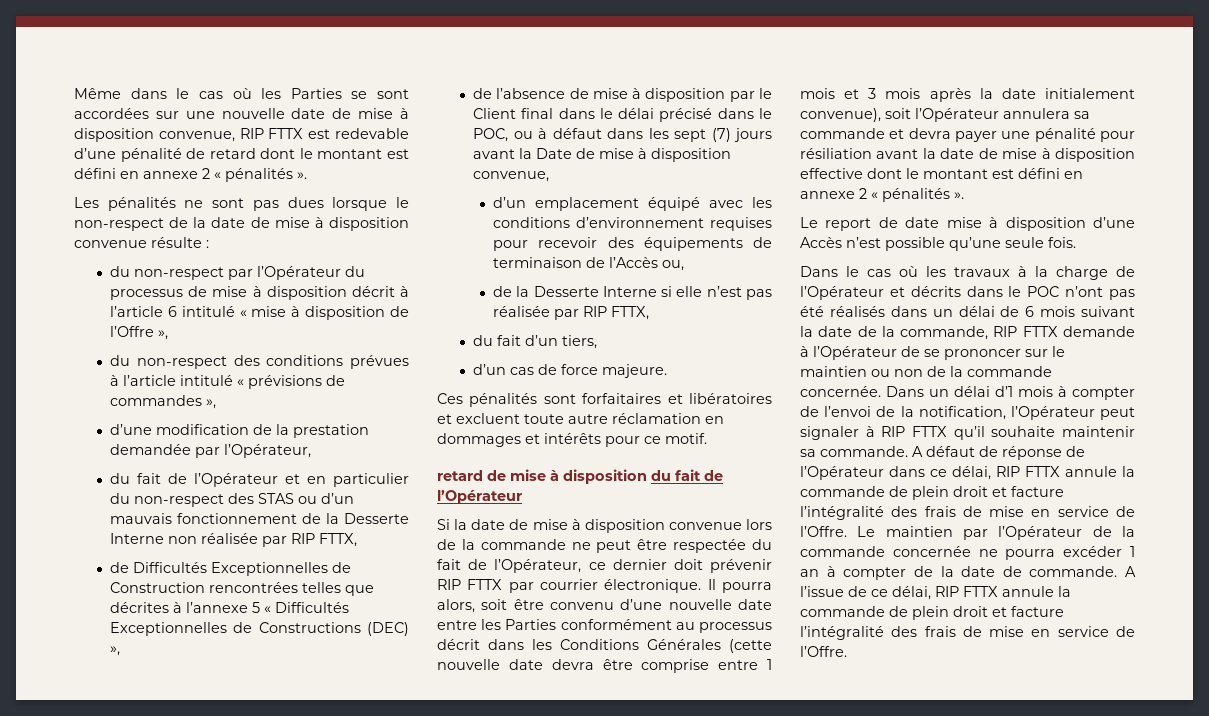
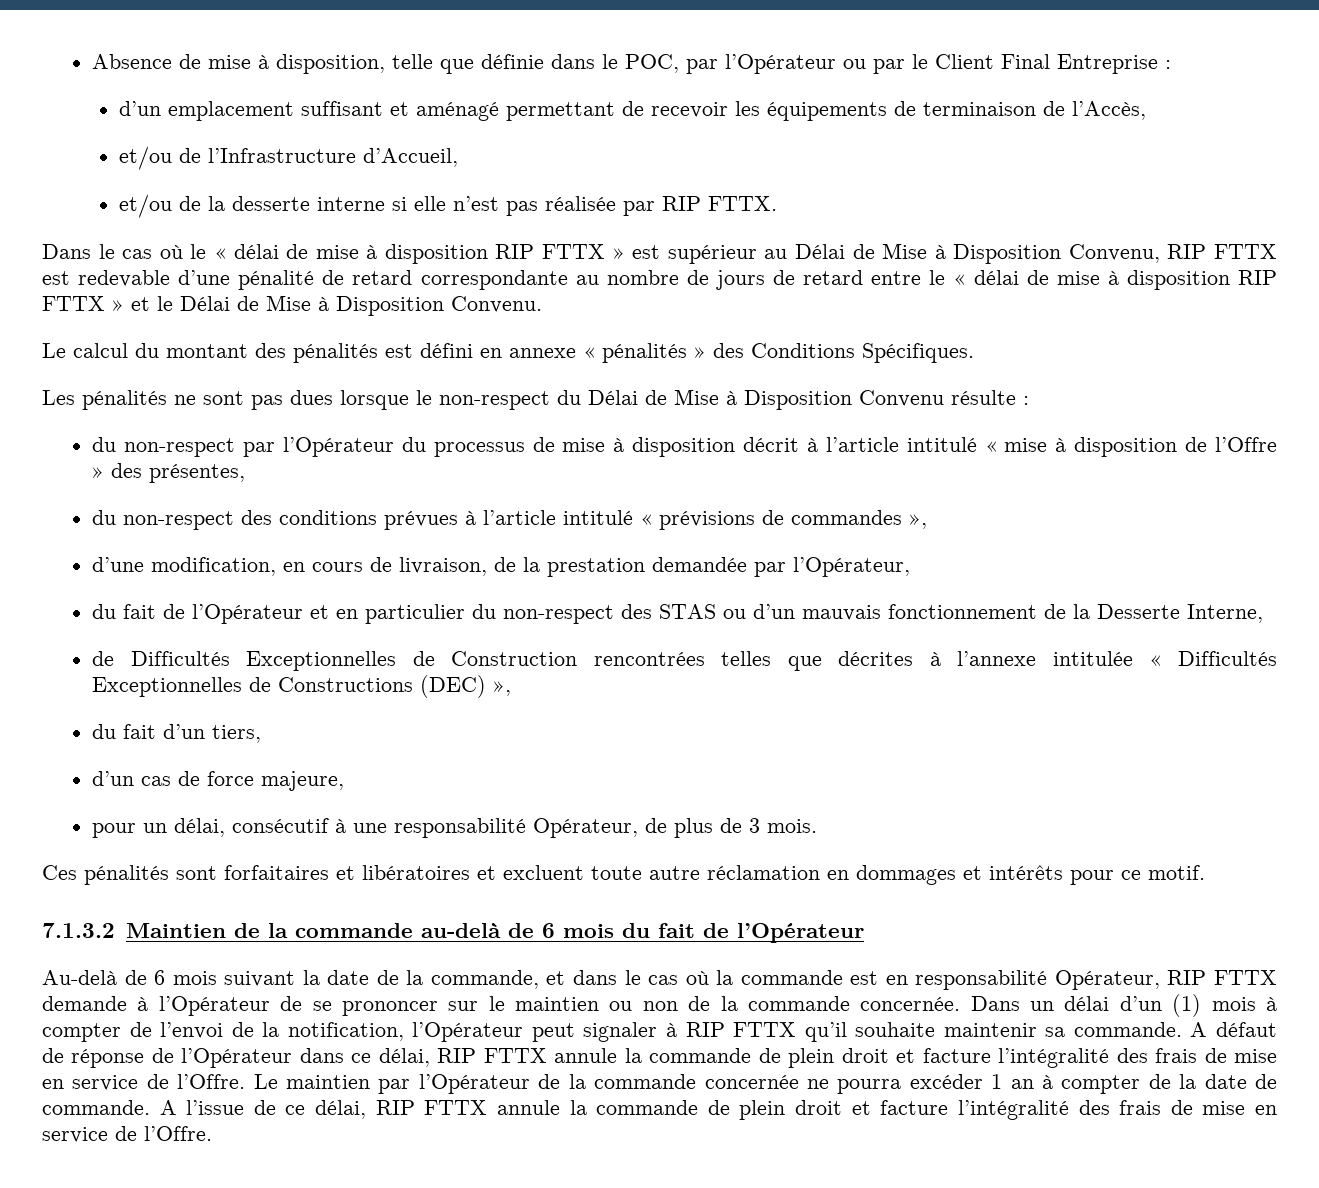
- Même dans le cas où les Parties se sont accordées sur une nouvelle date de mise à disposition convenue, RIP FTTX est redevable d’une pénalité de retard dont le montant est défini en annexe 2 « pénalités ».
+ Absence de mise à disposition, telle que définie dans le POC, par l’Opérateur ou par le Client Final Entreprise :
+ d’un emplacement suffisant et aménagé permettant de recevoir les équipements de terminaison de l’Accès,
+ et/ou de l’Infrastructure d’Accueil,
+ et/ou de la desserte interne si elle n’est pas réalisée par RIP FTTX.
+ Dans le cas où le « délai de mise à disposition RIP FTTX » est supérieur au Délai de Mise à Disposition Convenu, RIP FTTX est redevable d’une pénalité de retard correspondante au nombre de jours de retard entre le « délai de mise à disposition RIP FTTX » et le Délai de Mise à Disposition Convenu.
+ Le calcul du montant des pénalités est défini en annexe « pénalités » des Conditions Spécifiques.
- Les pénalités ne sont pas dues lorsque le non-respect de la date de mise à disposition convenue résulte :
+ Les pénalités ne sont pas dues lorsque le non-respect du Délai de Mise à Disposition Convenu résulte :
- du non-respect par l’Opérateur du processus de mise à disposition décrit à l’article 6 intitulé « mise à disposition de l’Offre »,
+ du non-respect par l’Opérateur du processus de mise à disposition décrit à l’article intitulé « mise à disposition de l’Offre » des présentes,
- d’une modification de la prestation demandée par l’Opérateur,
+ d’une modification, en cours de livraison, de la prestation demandée par l’Opérateur,
- du fait de l’Opérateur et en particulier du non-respect des STAS ou d’un mauvais fonctionnement de la Desserte Interne non réalisée par RIP FTTX,
+ du fait de l’Opérateur et en particulier du non-respect des STAS ou d’un mauvais fonctionnement de la Desserte Interne,
- de Difficultés Exceptionnelles de Construction rencontrées telles que décrites à l’annexe 5 « Difficultés Exceptionnelles de Constructions (DEC) »,
+ de Difficultés Exceptionnelles de Construction rencontrées telles que décrites à l’annexe intitulée « Difficultés Exceptionnelles de Constructions (DEC) »,
- de l’absence de mise à disposition par le Client final dans le délai précisé dans le POC, ou à défaut dans les sept (7) jours avant la Date de mise à disposition convenue,
- d’un emplacement équipé avec les conditions d’environnement requises pour recevoir des équipements de terminaison de l’Accès ou,
- de la Desserte Interne si elle n’est pas réalisée par RIP FTTX,
- d’un cas de force majeure.
+ d’un cas de force majeure,
+ pour un délai, consécutif à une responsabilité Opérateur, de plus de 3 mois.
- retard de mise à disposition du fait de l’Opérateur
- Si la date de mise à disposition convenue lors de la commande ne peut être respectée du fait de l’Opérateur, ce dernier doit prévenir RIP FTTX par courrier électronique. Il pourra alors, soit être convenu d’une nouvelle date entre les Parties conformément au processus décrit dans les Conditions Générales (cette nouvelle date devra être comprise entre 1 mois et 3 mois après la date initialement convenue), soit l’Opérateur annulera sa commande et devra payer une pénalité pour résiliation avant la date de mise à disposition effective dont le montant est défini en annexe 2 « pénalités ».
- Le report de date mise à disposition d’une Accès n’est possible qu’une seule fois.
- Dans le cas où les travaux à la charge de l’Opérateur et décrits dans le POC n’ont pas été réalisés dans un délai de 6 mois suivant la date de la commande, RIP FTTX demande à l’Opérateur de se prononcer sur le maintien ou non de la commande concernée.
+ 7.1.3.2 Maintien de la commande au-delà de 6 mois du fait de l’Opérateur
+ Au-delà de 6 mois suivant la date de la commande, et dans le cas où la commande est en responsabilité Opérateur, RIP FTTX demande à l’Opérateur de se prononcer sur le maintien ou non de la commande concernée.
- Dans un délai d’1 mois à compter de l’envoi de la notification, l’Opérateur peut signaler à RIP FTTX qu’il souhaite maintenir sa commande.
+ Dans un délai d’un (1) mois à compter de l’envoi de la notification, l’Opérateur peut signaler à RIP FTTX qu’il souhaite maintenir sa commande.

